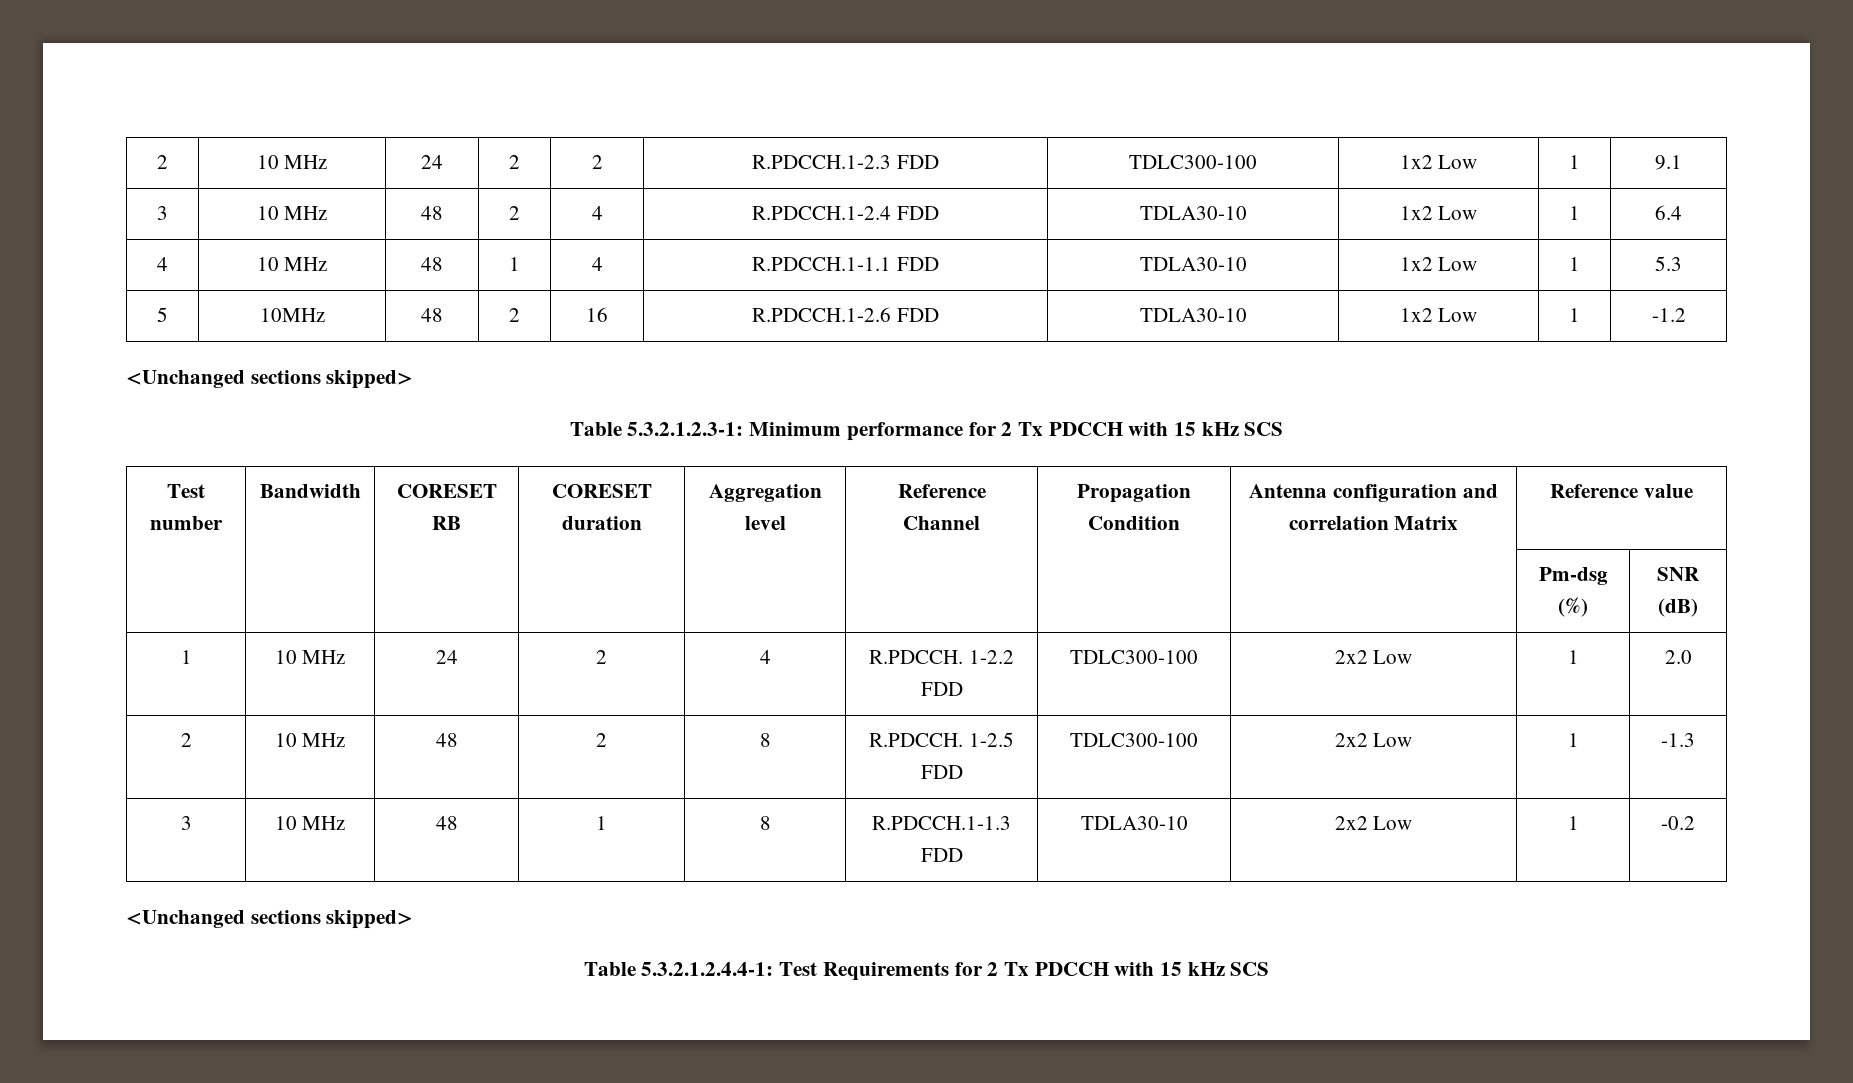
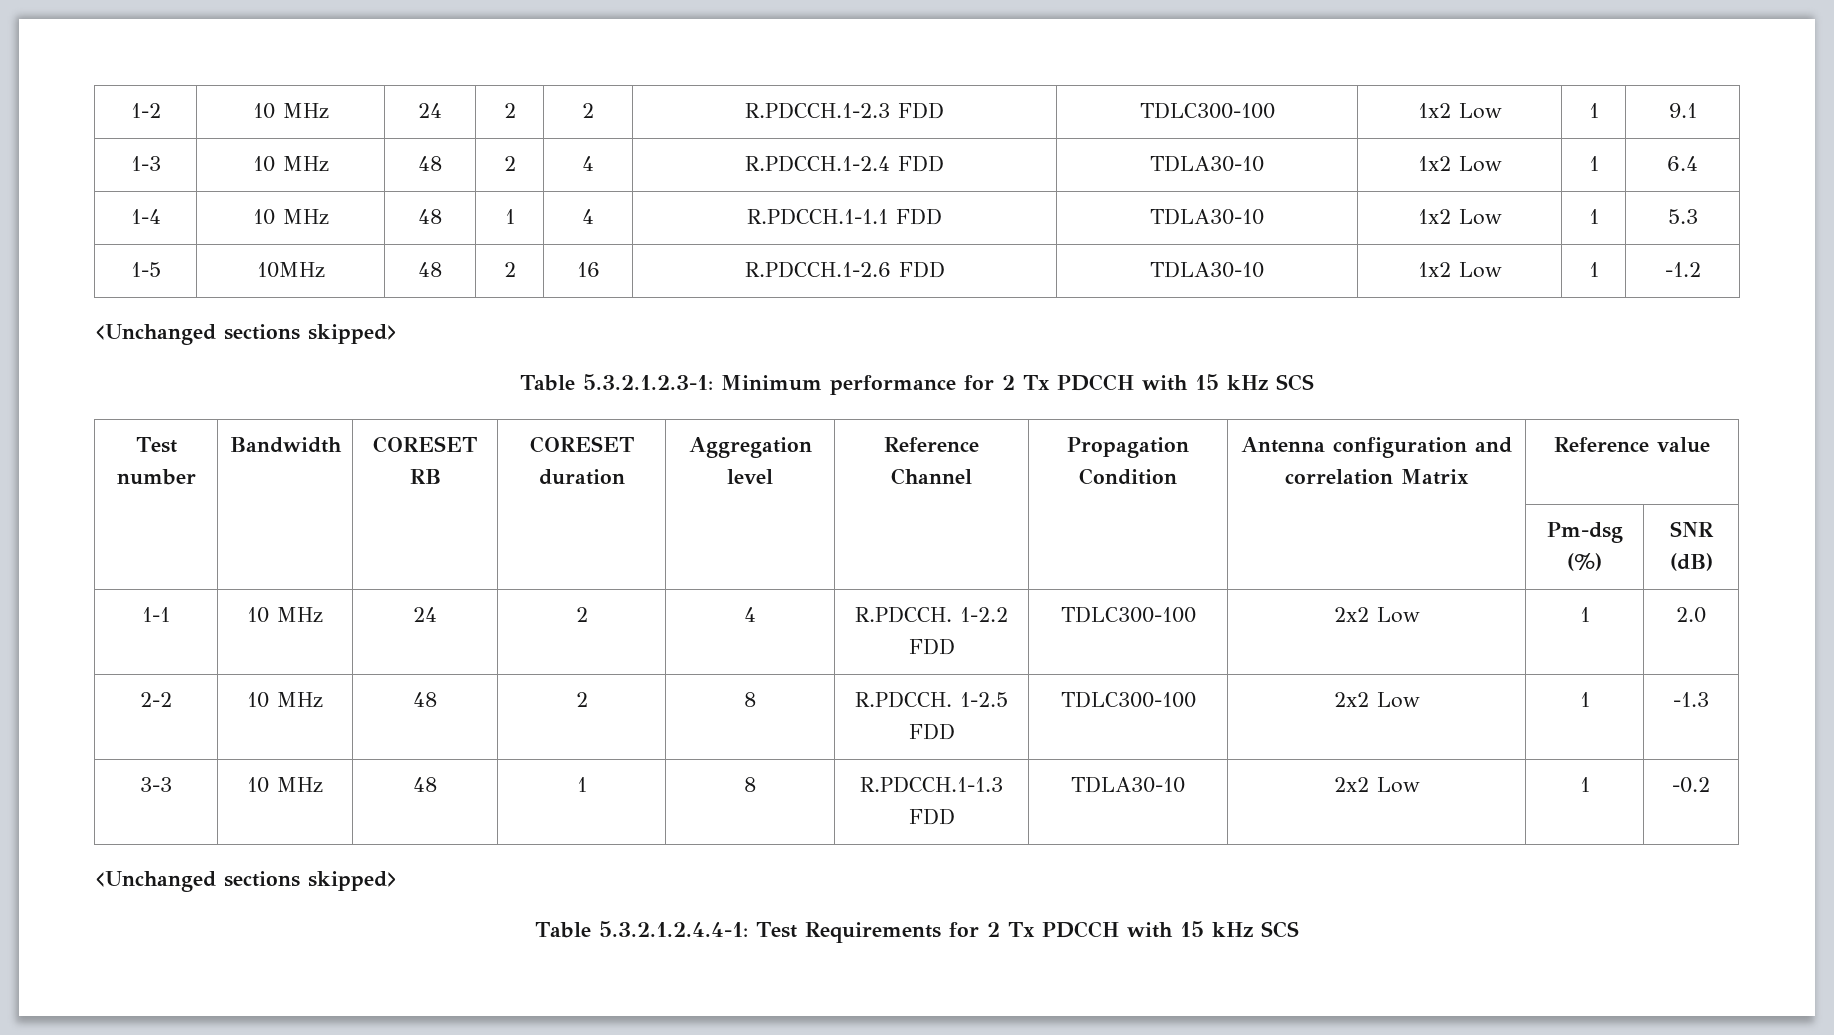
- 2 | 10 MHz | 24 | 2 | 2 | R.PDCCH.1-2.3 FDD | TDLC300-100 | 1x2 Low | 1 | 9.1
+ 1-2 | 10 MHz | 24 | 2 | 2 | R.PDCCH.1-2.3 FDD | TDLC300-100 | 1x2 Low | 1 | 9.1
- 3 | 10 MHz | 48 | 2 | 4 | R.PDCCH.1-2.4 FDD | TDLA30-10 | 1x2 Low | 1 | 6.4
+ 1-3 | 10 MHz | 48 | 2 | 4 | R.PDCCH.1-2.4 FDD | TDLA30-10 | 1x2 Low | 1 | 6.4
- 4 | 10 MHz | 48 | 1 | 4 | R.PDCCH.1-1.1 FDD | TDLA30-10 | 1x2 Low | 1 | 5.3
+ 1-4 | 10 MHz | 48 | 1 | 4 | R.PDCCH.1-1.1 FDD | TDLA30-10 | 1x2 Low | 1 | 5.3
- 5 | 10MHz | 48 | 2 | 16 | R.PDCCH.1-2.6 FDD | TDLA30-10 | 1x2 Low | 1 | -1.2
+ 1-5 | 10MHz | 48 | 2 | 16 | R.PDCCH.1-2.6 FDD | TDLA30-10 | 1x2 Low | 1 | -1.2
- 1 | 10 MHz | 24 | 2 | 4 | R.PDCCH. 1-2.2 FDD | TDLC300-100 | 2x2 Low | 1 | 2.0
+ 1-1 | 10 MHz | 24 | 2 | 4 | R.PDCCH. 1-2.2 FDD | TDLC300-100 | 2x2 Low | 1 | 2.0
- 2 | 10 MHz | 48 | 2 | 8 | R.PDCCH. 1-2.5 FDD | TDLC300-100 | 2x2 Low | 1 | -1.3
+ 2-2 | 10 MHz | 48 | 2 | 8 | R.PDCCH. 1-2.5 FDD | TDLC300-100 | 2x2 Low | 1 | -1.3
- 3 | 10 MHz | 48 | 1 | 8 | R.PDCCH.1-1.3 FDD | TDLA30-10 | 2x2 Low | 1 | -0.2
+ 3-3 | 10 MHz | 48 | 1 | 8 | R.PDCCH.1-1.3 FDD | TDLA30-10 | 2x2 Low | 1 | -0.2

